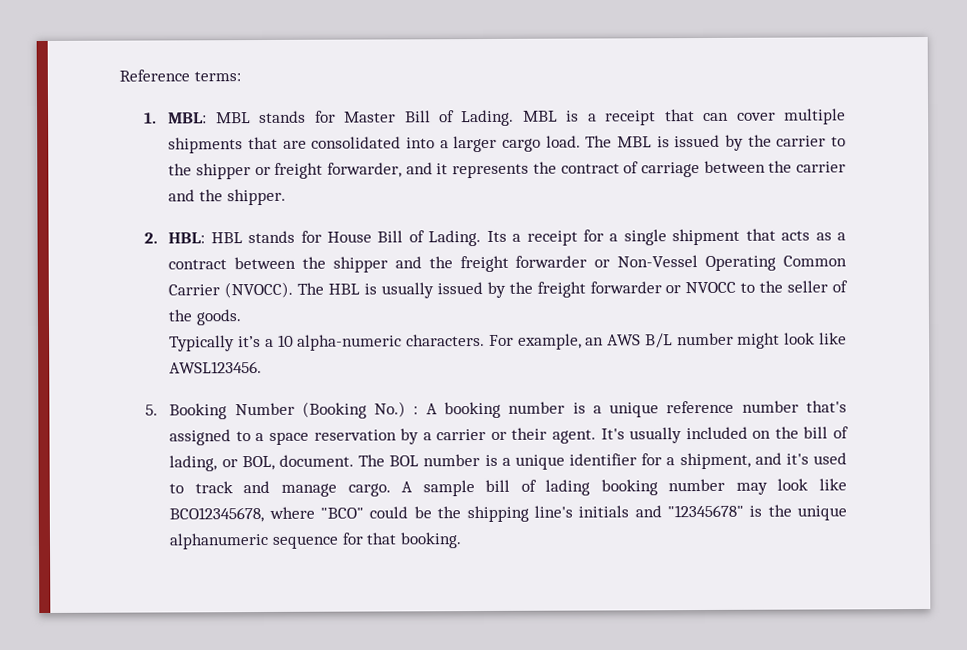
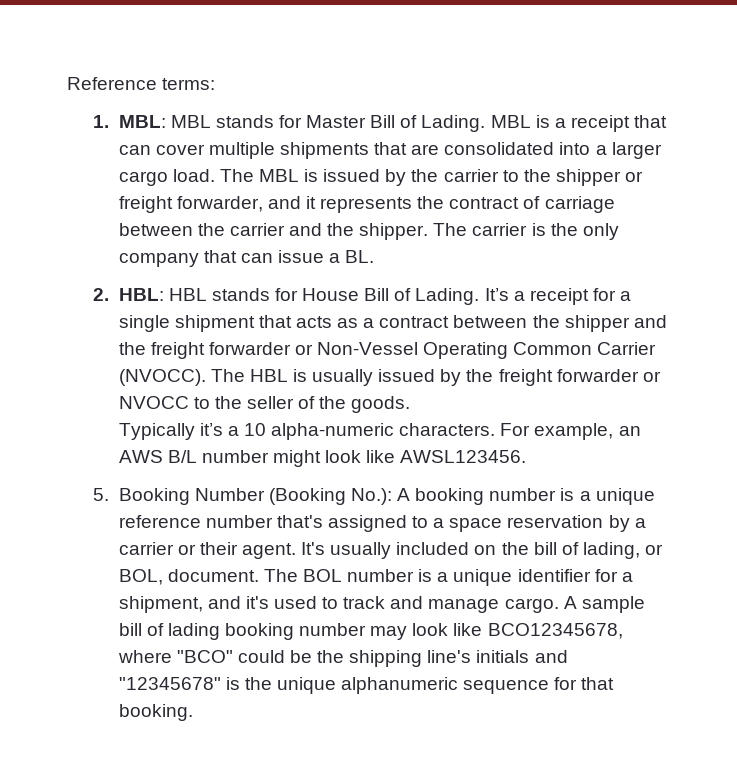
+ The carrier is the only company that can issue a BL.
- Its a receipt for a single shipment that acts as a contract between the shipper and the freight forwarder or Non-Vessel Operating Common Carrier (NVOCC).
+ It’s a receipt for a single shipment that acts as a contract between the shipper and the freight forwarder or Non-Vessel Operating Common Carrier (NVOCC).
- 5. Booking Number (Booking No.) : A booking number is a unique reference number that's assigned to a space reservation by a carrier or their agent.
+ 5. Booking Number (Booking No.): A booking number is a unique reference number that's assigned to a space reservation by a carrier or their agent.

